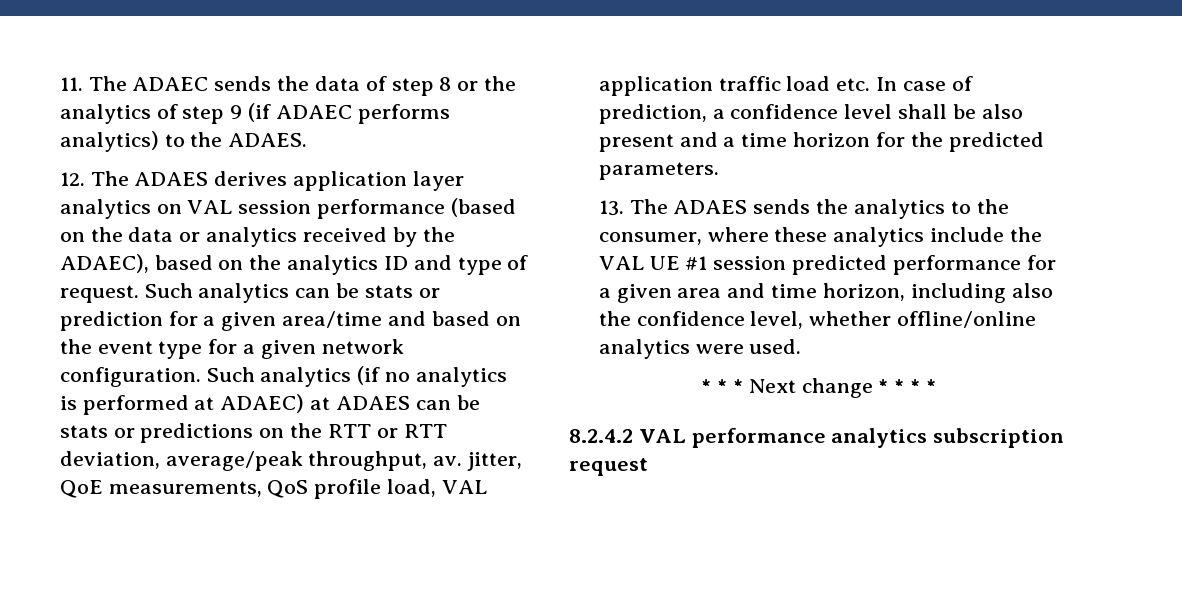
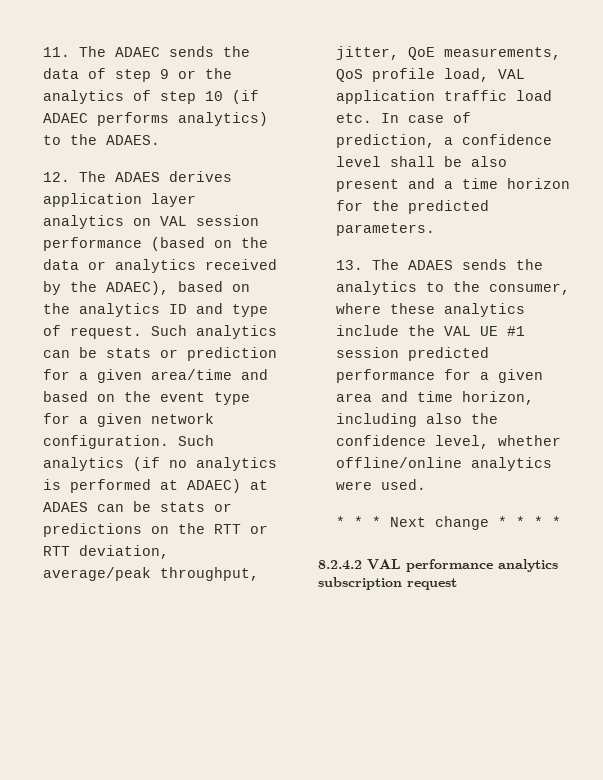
- 11. The ADAEC sends the data of step 8 or the analytics of step 9 (if ADAEC performs analytics) to the ADAES.
+ 11. The ADAEC sends the data of step 9 or the analytics of step 10 (if ADAEC performs analytics) to the ADAES.
- Such analytics (if no analytics is performed at ADAEC) at ADAES can be stats or predictions on the RTT or RTT deviation, average/peak throughput, av. jitter, QoE measurements, QoS profile load, VAL application traffic load etc. In case of prediction, a confidence level shall be also present and a time horizon for the predicted parameters.
+ Such analytics (if no analytics is performed at ADAEC) at ADAES can be stats or predictions on the RTT or RTT deviation, average/peak throughput, jitter, QoE measurements, QoS profile load, VAL application traffic load etc. In case of prediction, a confidence level shall be also present and a time horizon for the predicted parameters.

